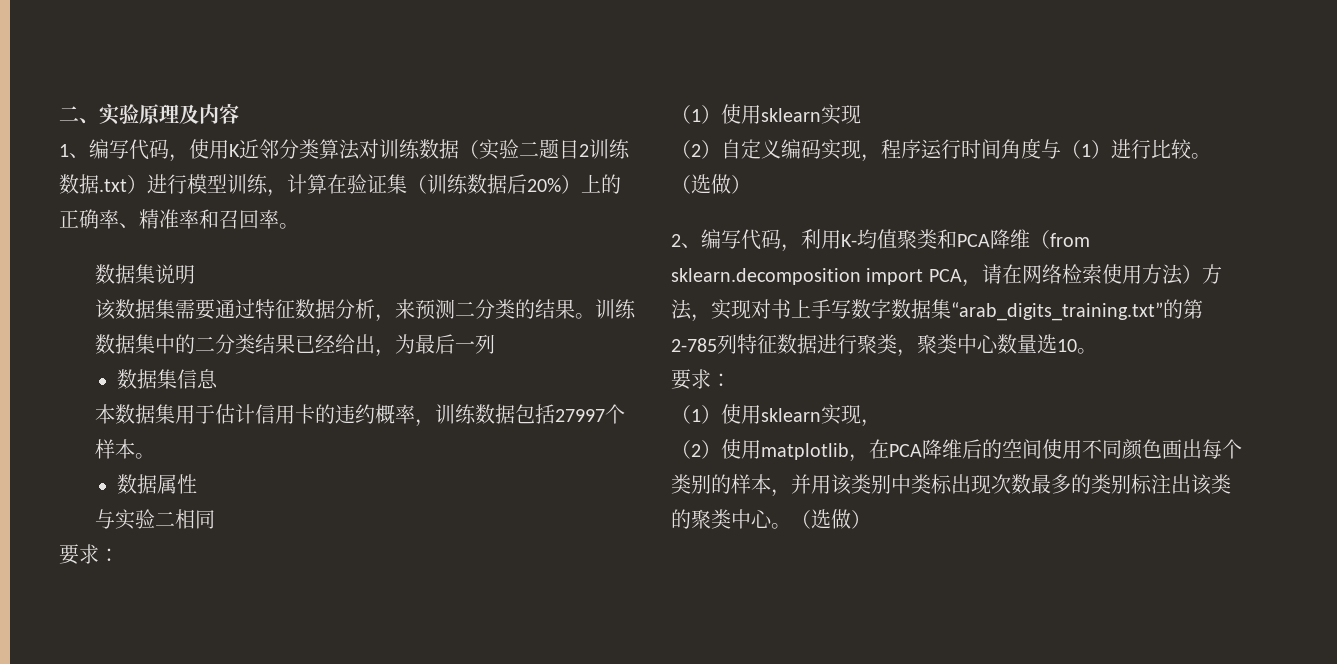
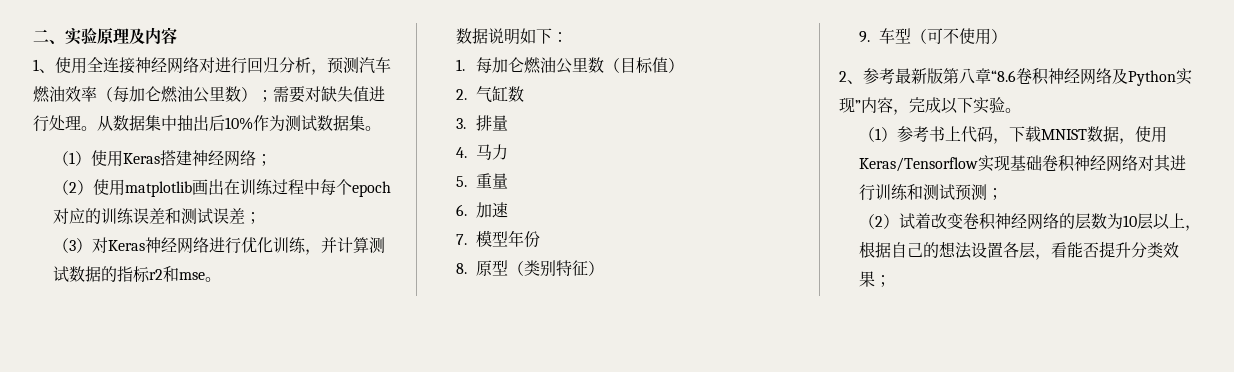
- 1、编写代码，使用K近邻分类算法对训练数据（实验二题目2训练数据.txt）进行模型训练，计算在验证集（训练数据后20%）上的正确率、精准率和召回率。
- 数据集说明
- 该数据集需要通过特征数据分析，来预测二分类的结果。训练数据集中的二分类结果已经给出，为最后一列
- 数据集信息
- 本数据集用于估计信用卡的违约概率，训练数据包括27997个样本。
- 数据属性
- 与实验二相同
- 要求：
- （1）使用sklearn实现
- （2）自定义编码实现，程序运行时间角度与（1）进行比较。（选做）
- 2、编写代码，利用K-均值聚类和PCA降维（from sklearn.decomposition import PCA，请在网络检索使用方法）方法，实现对书上手写数字数据集“arab_digits_training.txt”的第2-785列特征数据进行聚类，聚类中心数量选10。
- 要求：
- （1）使用sklearn实现，
- （2）使用matplotlib，在PCA降维后的空间使用不同颜色画出每个类别的样本，并用该类别中类标出现次数最多的类别标注出该类的聚类中心。（选做）
+ 1、使用全连接神经网络对进行回归分析，预测汽车燃油效率（每加仑燃油公里数）；需要对缺失值进行处理。从数据集中抽出后10%作为测试数据集。
+ （1）使用Keras搭建神经网络；
+ （2）使用matplotlib画出在训练过程中每个epoch对应的训练误差和测试误差；
+ （3）对Keras神经网络进行优化训练，并计算测试数据的指标r2和mse。
+ 数据说明如下：
+ 1.每加仑燃油公里数（目标值）
+ 2.气缸数
+ 3.排量
+ 4.马力
+ 5.重量
+ 6.加速
+ 7.模型年份
+ 8.原型（类别特征）
+ 9.车型（可不使用）
+ 2、参考最新版第八章“8.6卷积神经网络及Python实现”内容，完成以下实验。
+ （1）参考书上代码，下载MNIST数据，使用Keras/Tensorflow实现基础卷积神经网络对其进行训练和测试预测；
+ （2）试着改变卷积神经网络的层数为10层以上，根据自己的想法设置各层，看能否提升分类效果；

